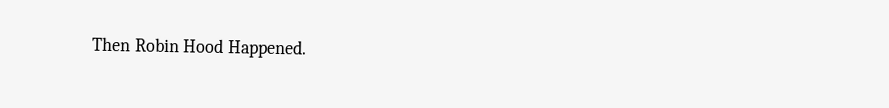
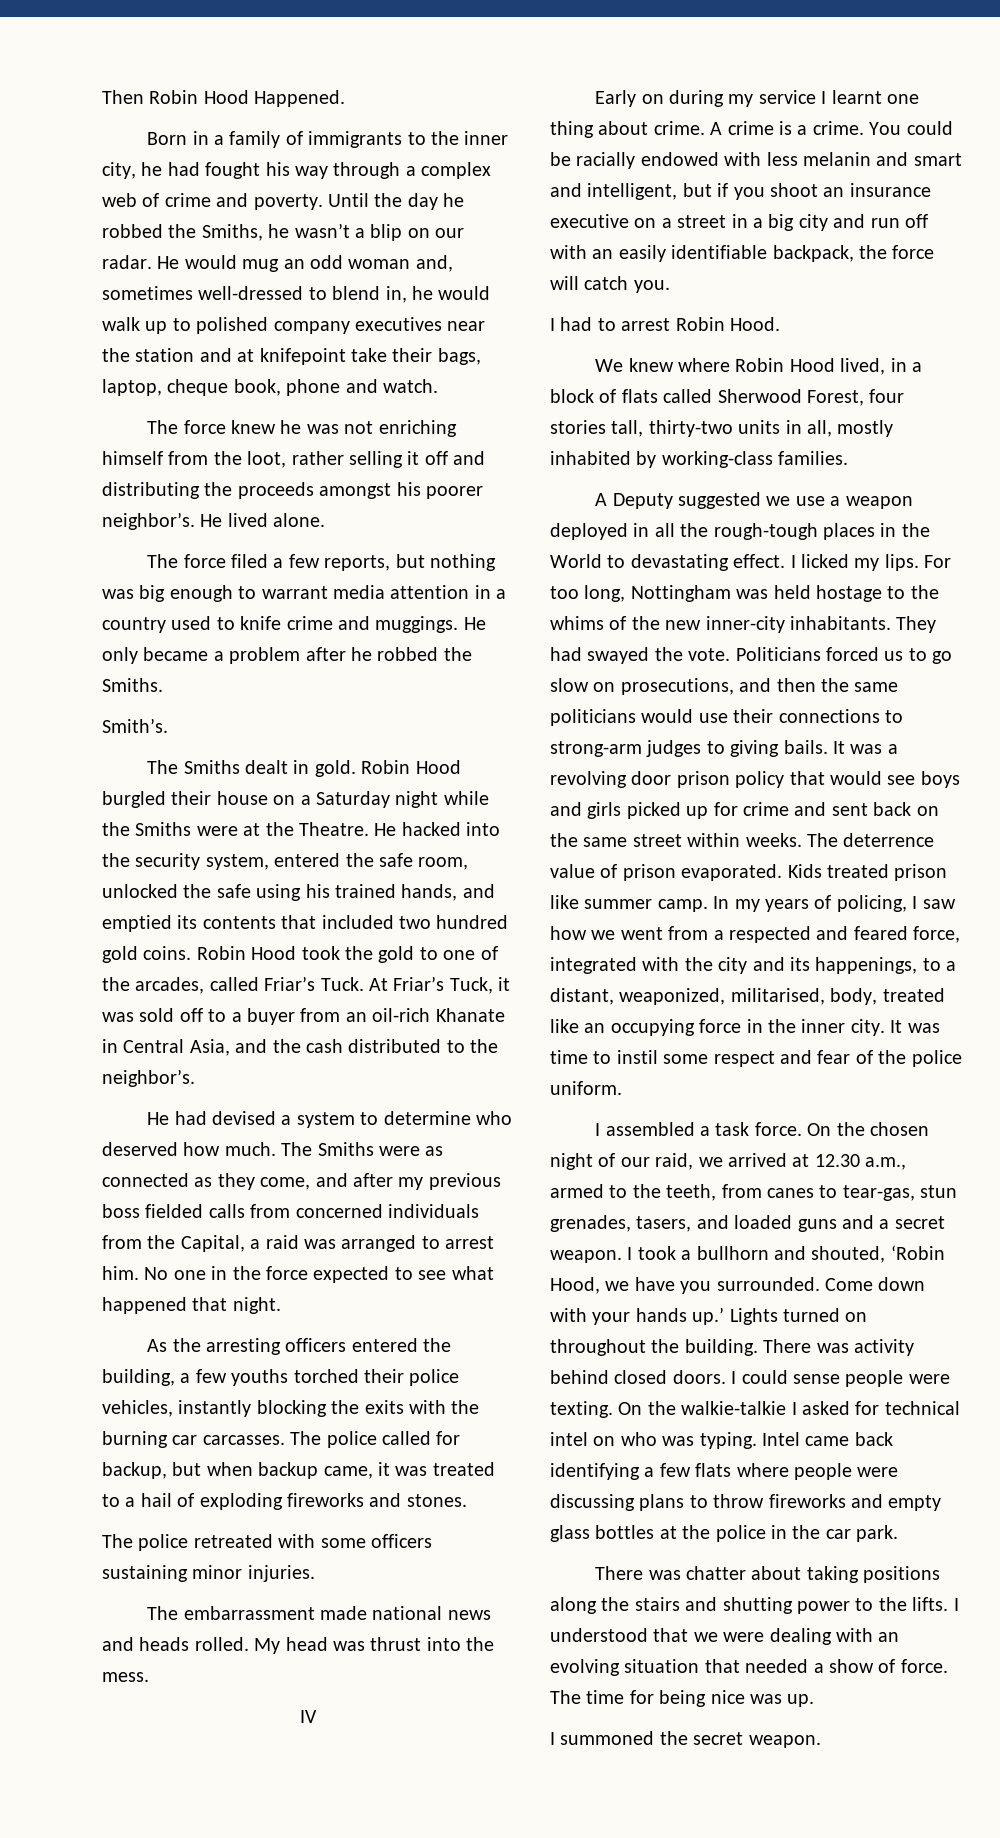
+ Born in a family of immigrants to the inner city, he had fought his way through a complex web of crime and poverty. Until the day he robbed the Smiths, he wasn’t a blip on our radar. He would mug an odd woman and, sometimes well-dressed to blend in, he would walk up to polished company executives near the station and at knifepoint take their bags, laptop, cheque book, phone and watch.
+ The force knew he was not enriching himself from the loot, rather selling it off and distributing the proceeds amongst his poorer neighbor’s. He lived alone.
+ The force filed a few reports, but nothing was big enough to warrant media attention in a country used to knife crime and muggings. He only became a problem after he robbed the Smiths.
+ Smith’s.
+ The Smiths dealt in gold. Robin Hood burgled their house on a Saturday night while the Smiths were at the Theatre. He hacked into the security system, entered the safe room, unlocked the safe using his trained hands, and emptied its contents that included two hundred gold coins. Robin Hood took the gold to one of the arcades, called Friar’s Tuck. At Friar’s Tuck, it was sold off to a buyer from an oil-rich Khanate in Central Asia, and the cash distributed to the neighbor’s.
+ He had devised a system to determine who deserved how much. The Smiths were as connected as they come, and after my previous boss fielded calls from concerned individuals from the Capital, a raid was arranged to arrest him. No one in the force expected to see what happened that night.
+ As the arresting officers entered the building, a few youths torched their police vehicles, instantly blocking the exits with the burning car carcasses. The police called for backup, but when backup came, it was treated to a hail of exploding fireworks and stones.
+ The police retreated with some officers sustaining minor injuries.
+ The embarrassment made national news and heads rolled. My head was thrust into the mess.
+ IV
+ Early on during my service I learnt one thing about crime. A crime is a crime. You could be racially endowed with less melanin and smart and intelligent, but if you shoot an insurance executive on a street in a big city and run off with an easily identifiable backpack, the force will catch you.
+ I had to arrest Robin Hood.
+ We knew where Robin Hood lived, in a block of flats called Sherwood Forest, four stories tall, thirty-two units in all, mostly inhabited by working-class families.
+ A Deputy suggested we use a weapon deployed in all the rough-tough places in the World to devastating effect. I licked my lips. For too long, Nottingham was held hostage to the whims of the new inner-city inhabitants. They had swayed the vote. Politicians forced us to go slow on prosecutions, and then the same politicians would use their connections to strong-arm judges to giving bails. It was a revolving door prison policy that would see boys and girls picked up for crime and sent back on the same street within weeks. The deterrence value of prison evaporated. Kids treated prison like summer camp. In my years of policing, I saw how we went from a respected and feared force, integrated with the city and its happenings, to a distant, weaponized, militarised, body, treated like an occupying force in the inner city. It was time to instil some respect and fear of the police uniform.
+ I assembled a task force. On the chosen night of our raid, we arrived at 12.30 a.m., armed to the teeth, from canes to tear-gas, stun grenades, tasers, and loaded guns and a secret weapon. I took a bullhorn and shouted, ‘Robin Hood, we have you surrounded. Come down with your hands up.’ Lights turned on throughout the building. There was activity behind closed doors. I could sense people were texting. On the walkie-talkie I asked for technical intel on who was typing. Intel came back identifying a few flats where people were discussing plans to throw fireworks and empty glass bottles at the police in the car park.
+ There was chatter about taking positions along the stairs and shutting power to the lifts. I understood that we were dealing with an evolving situation that needed a show of force. The time for being nice was up.
+ I summoned the secret weapon.

